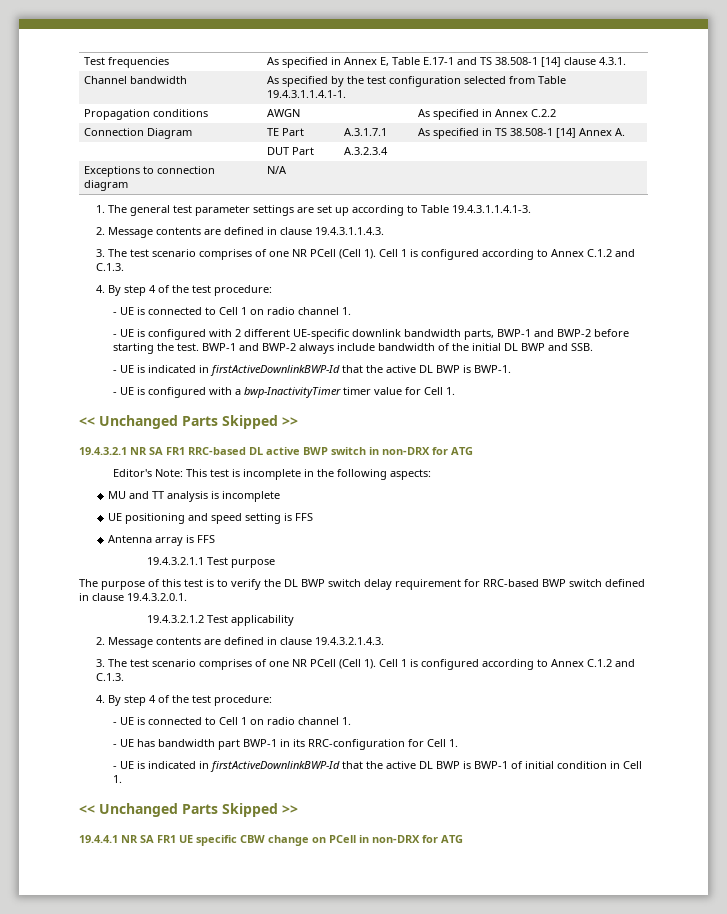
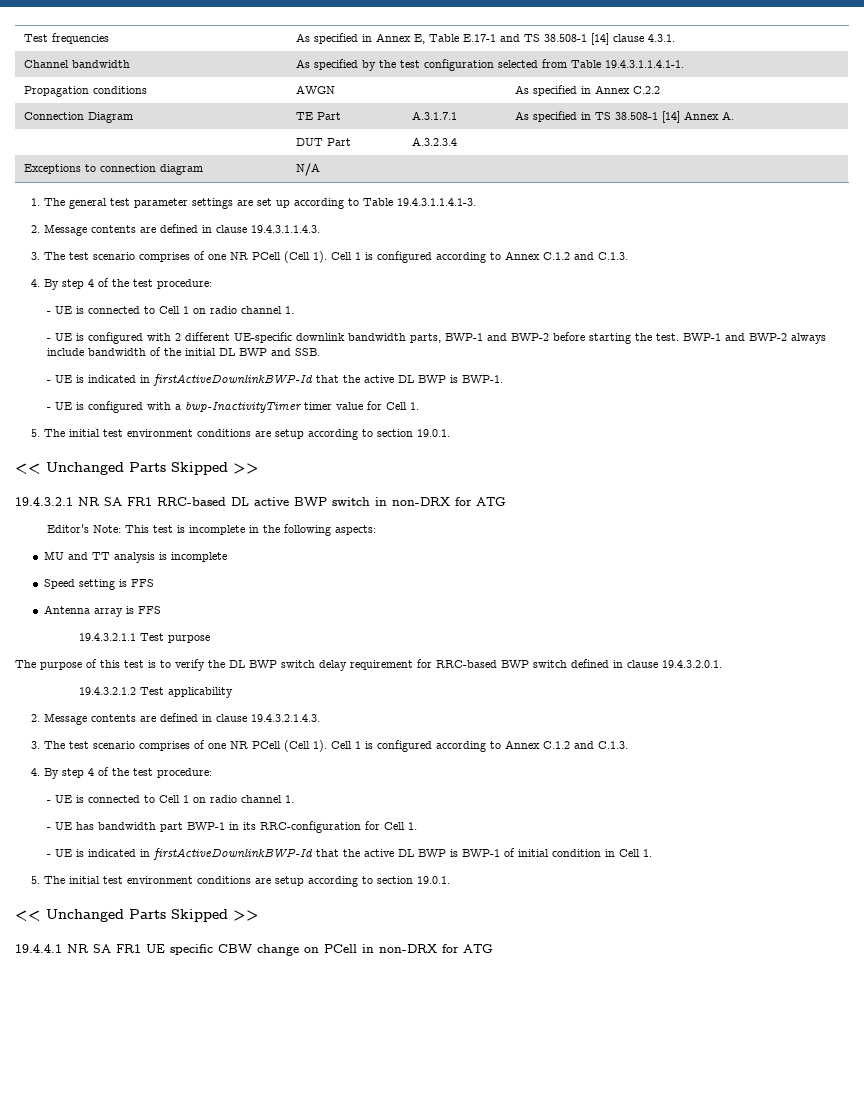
  - UE is configured with a bwp-InactivityTimer timer value for Cell 1.
+ 5. The initial test environment conditions are setup according to section 19.0.1.
- UE positioning and speed setting is FFS
+ Speed setting is FFS
  - UE is indicated in firstActiveDownlinkBWP-Id that the active DL BWP is BWP-1 of initial condition in Cell 1.
+ 5. The initial test environment conditions are setup according to section 19.0.1.

